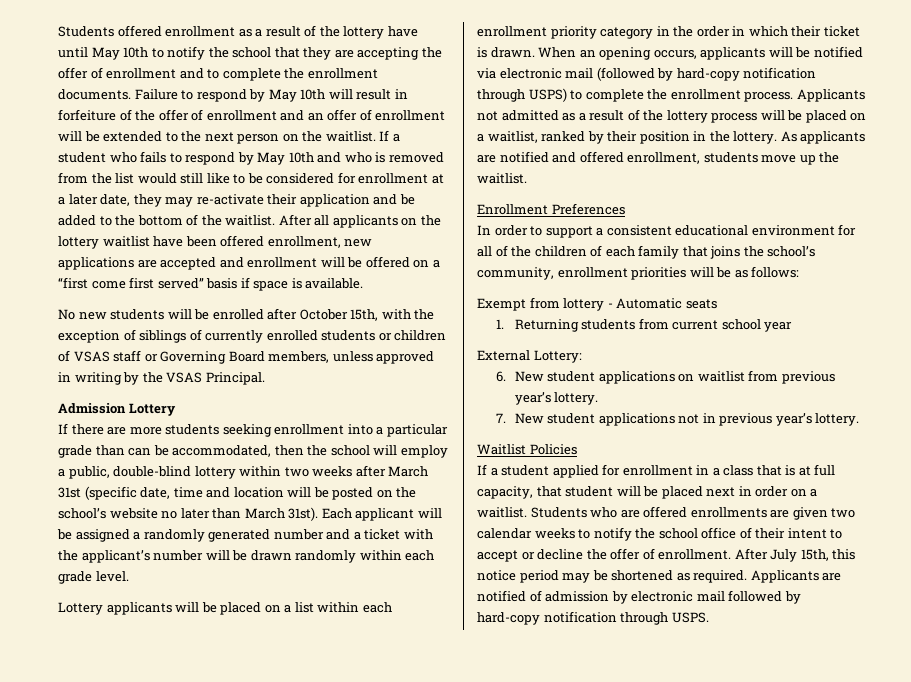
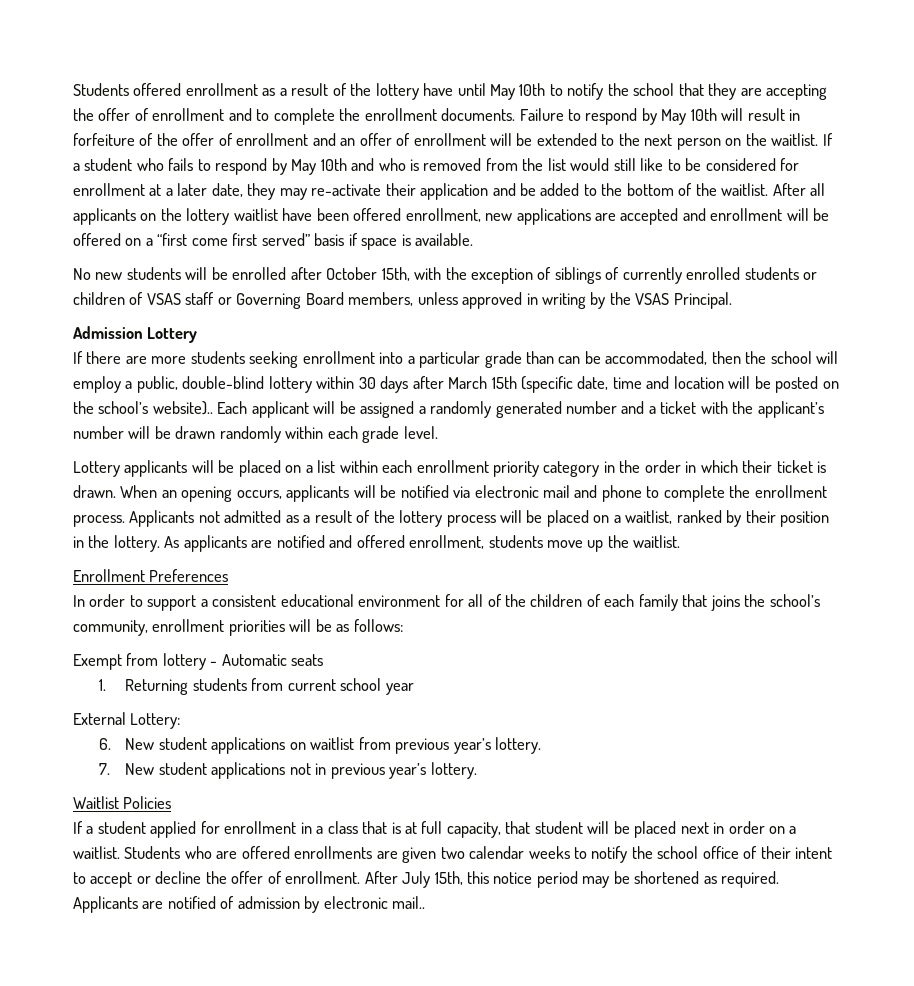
- If there are more students seeking enrollment into a particular grade than can be accommodated, then the school will employ a public, double-blind lottery within two weeks after March 31st (specific date, time and location will be posted on the school’s website no later than March 31st).
+ If there are more students seeking enrollment into a particular grade than can be accommodated, then the school will employ a public, double-blind lottery within 30 days after March 15th (specific date, time and location will be posted on the school’s website)..
- When an opening occurs, applicants will be notified via electronic mail (followed by hard-copy notification through USPS) to complete the enrollment process.
+ When an opening occurs, applicants will be notified via electronic mail and phone to complete the enrollment process.
- Applicants are notified of admission by electronic mail followed by hard-copy notification through USPS.
+ Applicants are notified of admission by electronic mail..

